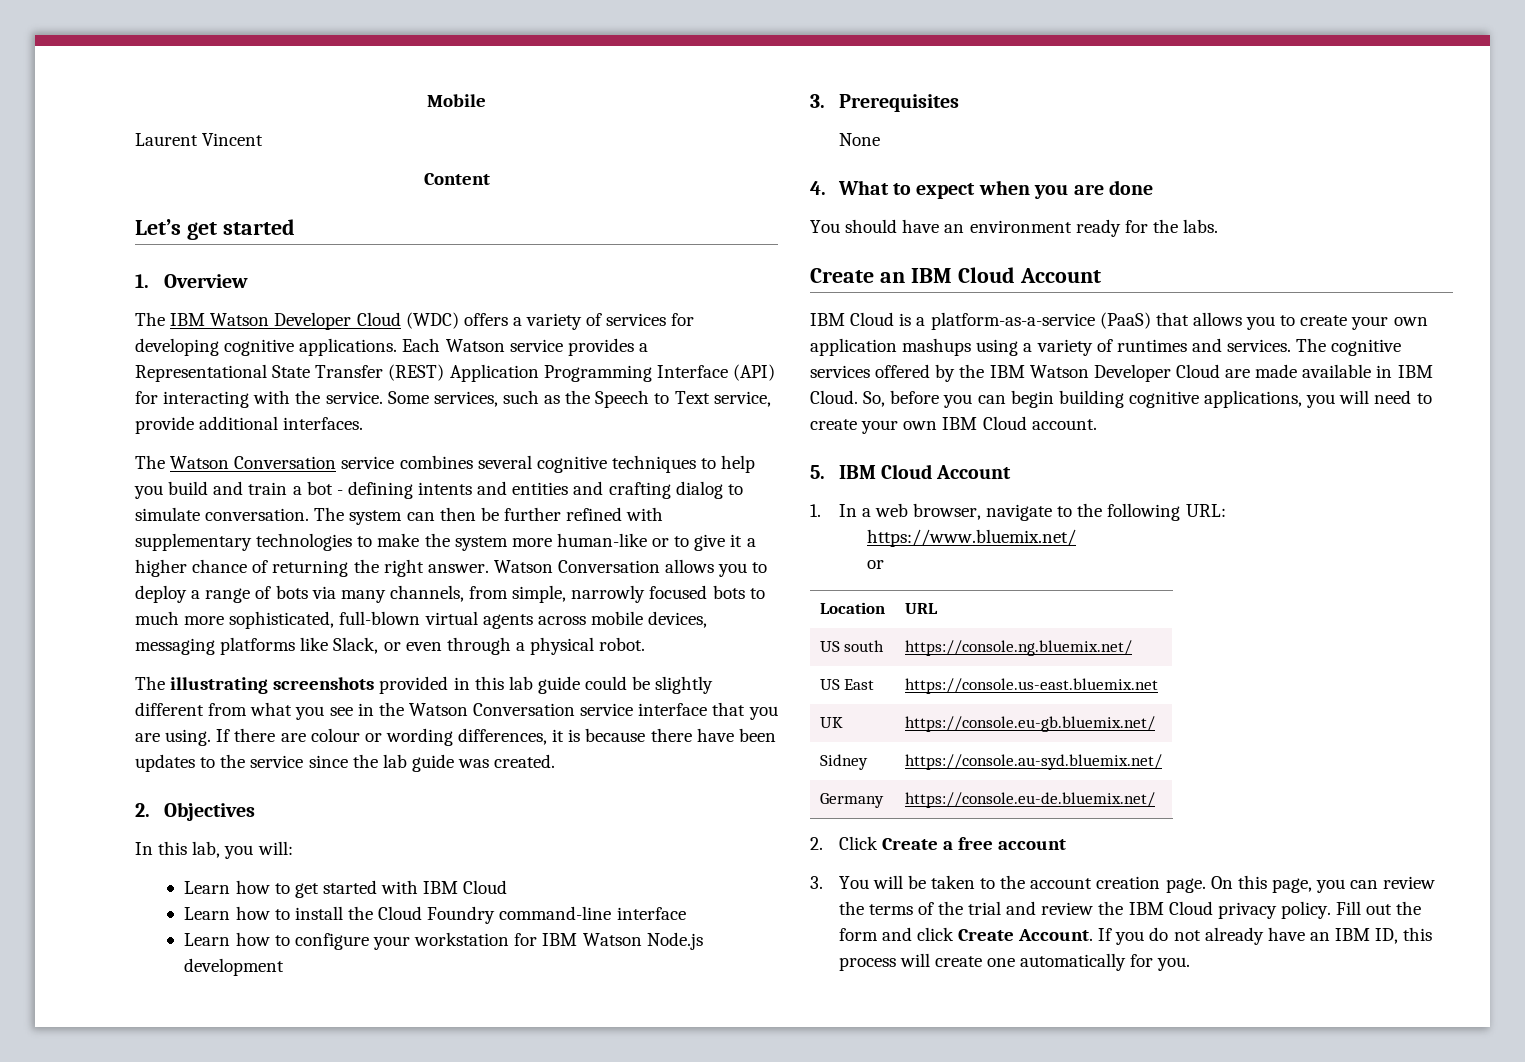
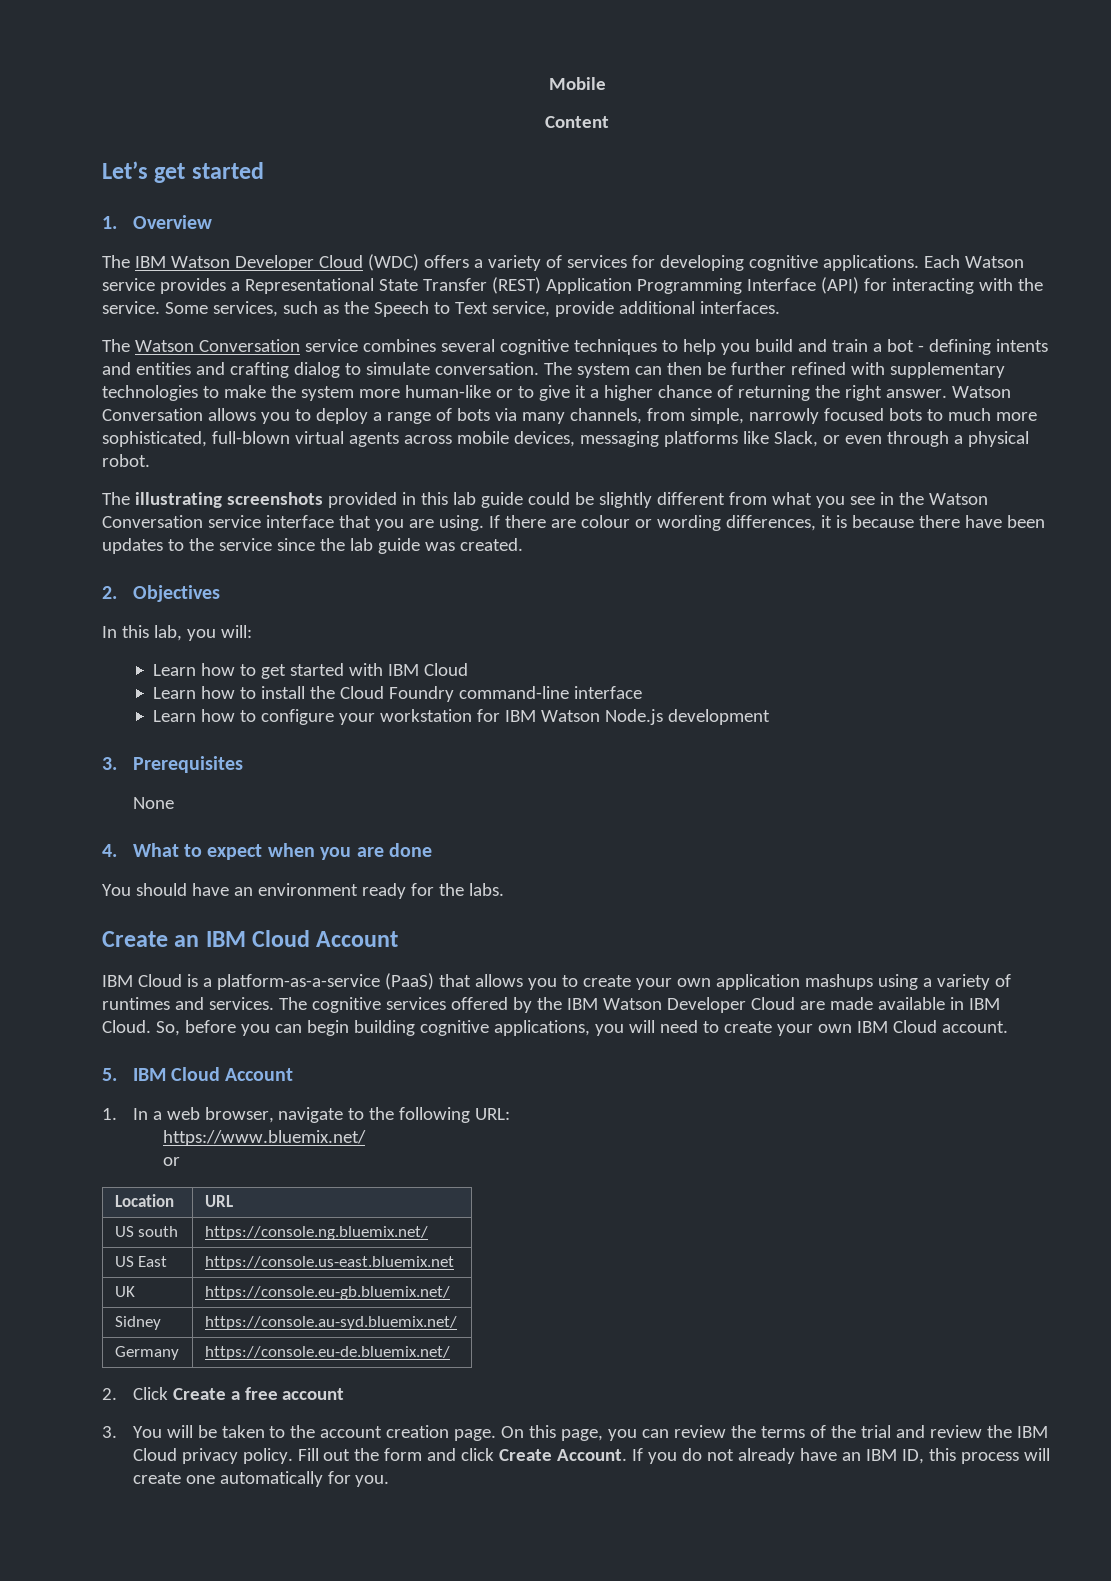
- Laurent Vincent

